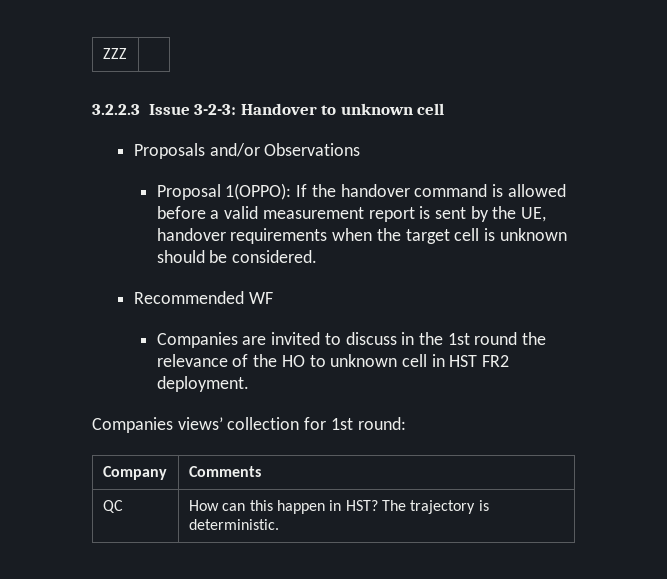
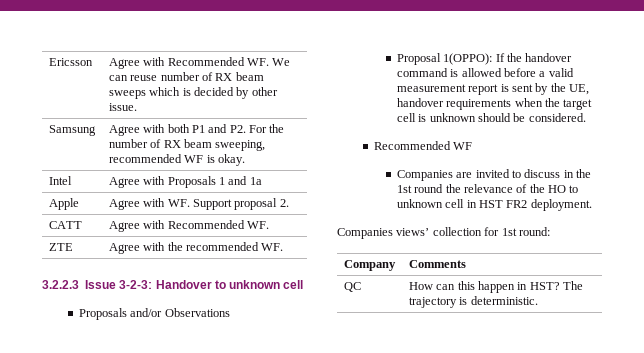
- ZZZ |
+ Ericsson | Agree with Recommended WF. We can reuse number of RX beam sweeps which is decided by other issue.
+ Samsung | Agree with both P1 and P2. For the number of RX beam sweeping, recommended WF is okay.
+ Intel | Agree with Proposals 1 and 1a
+ Apple | Agree with WF. Support proposal 2.
+ CATT | Agree with Recommended WF.
+ ZTE | Agree with the recommended WF.

